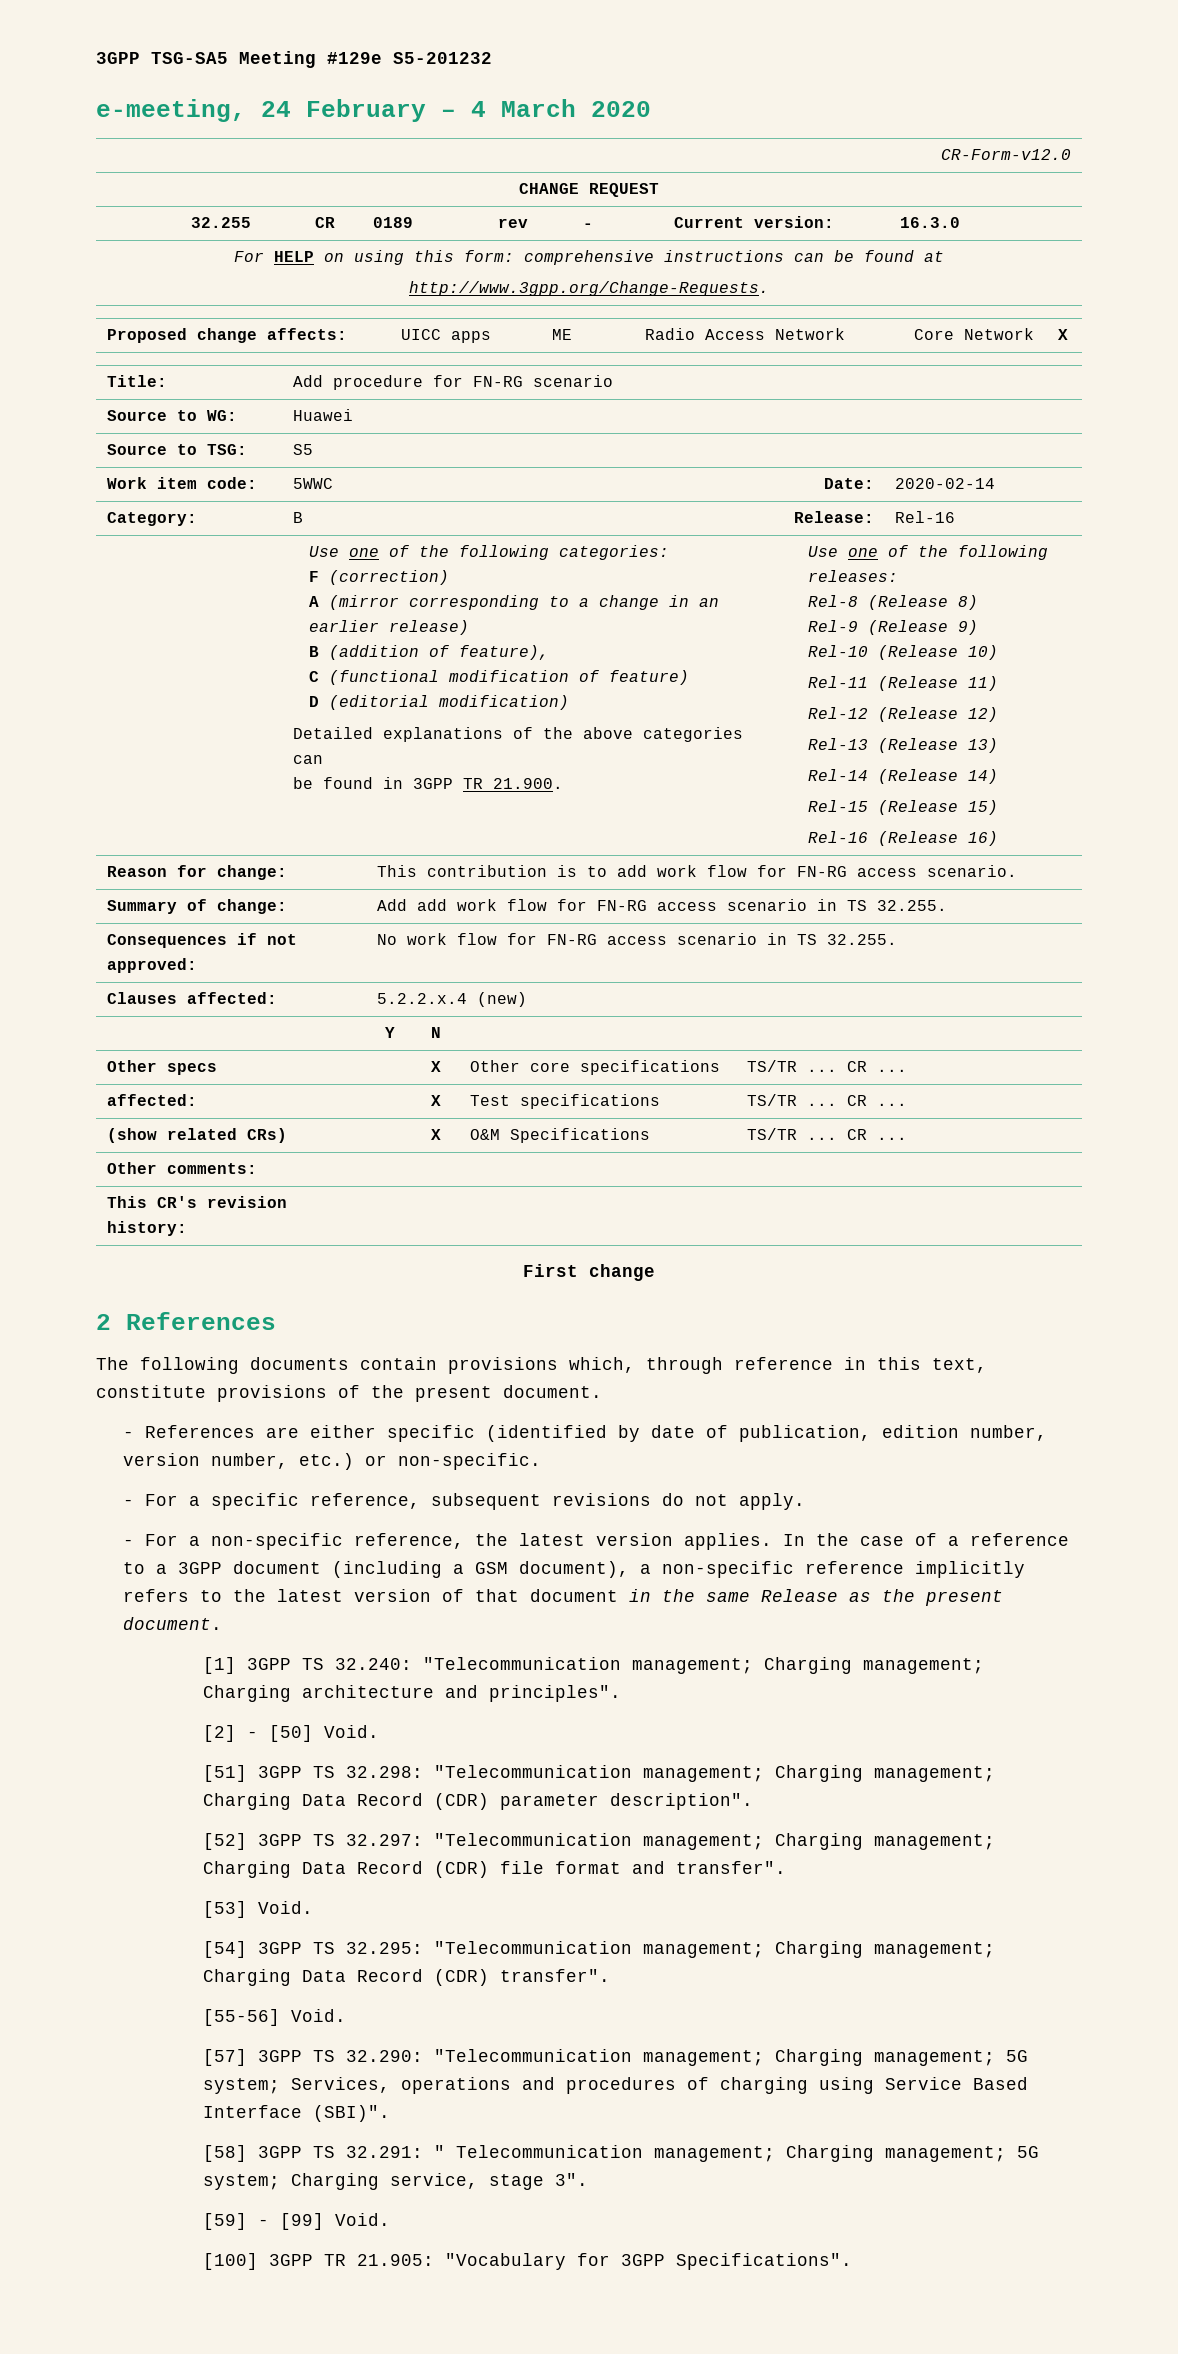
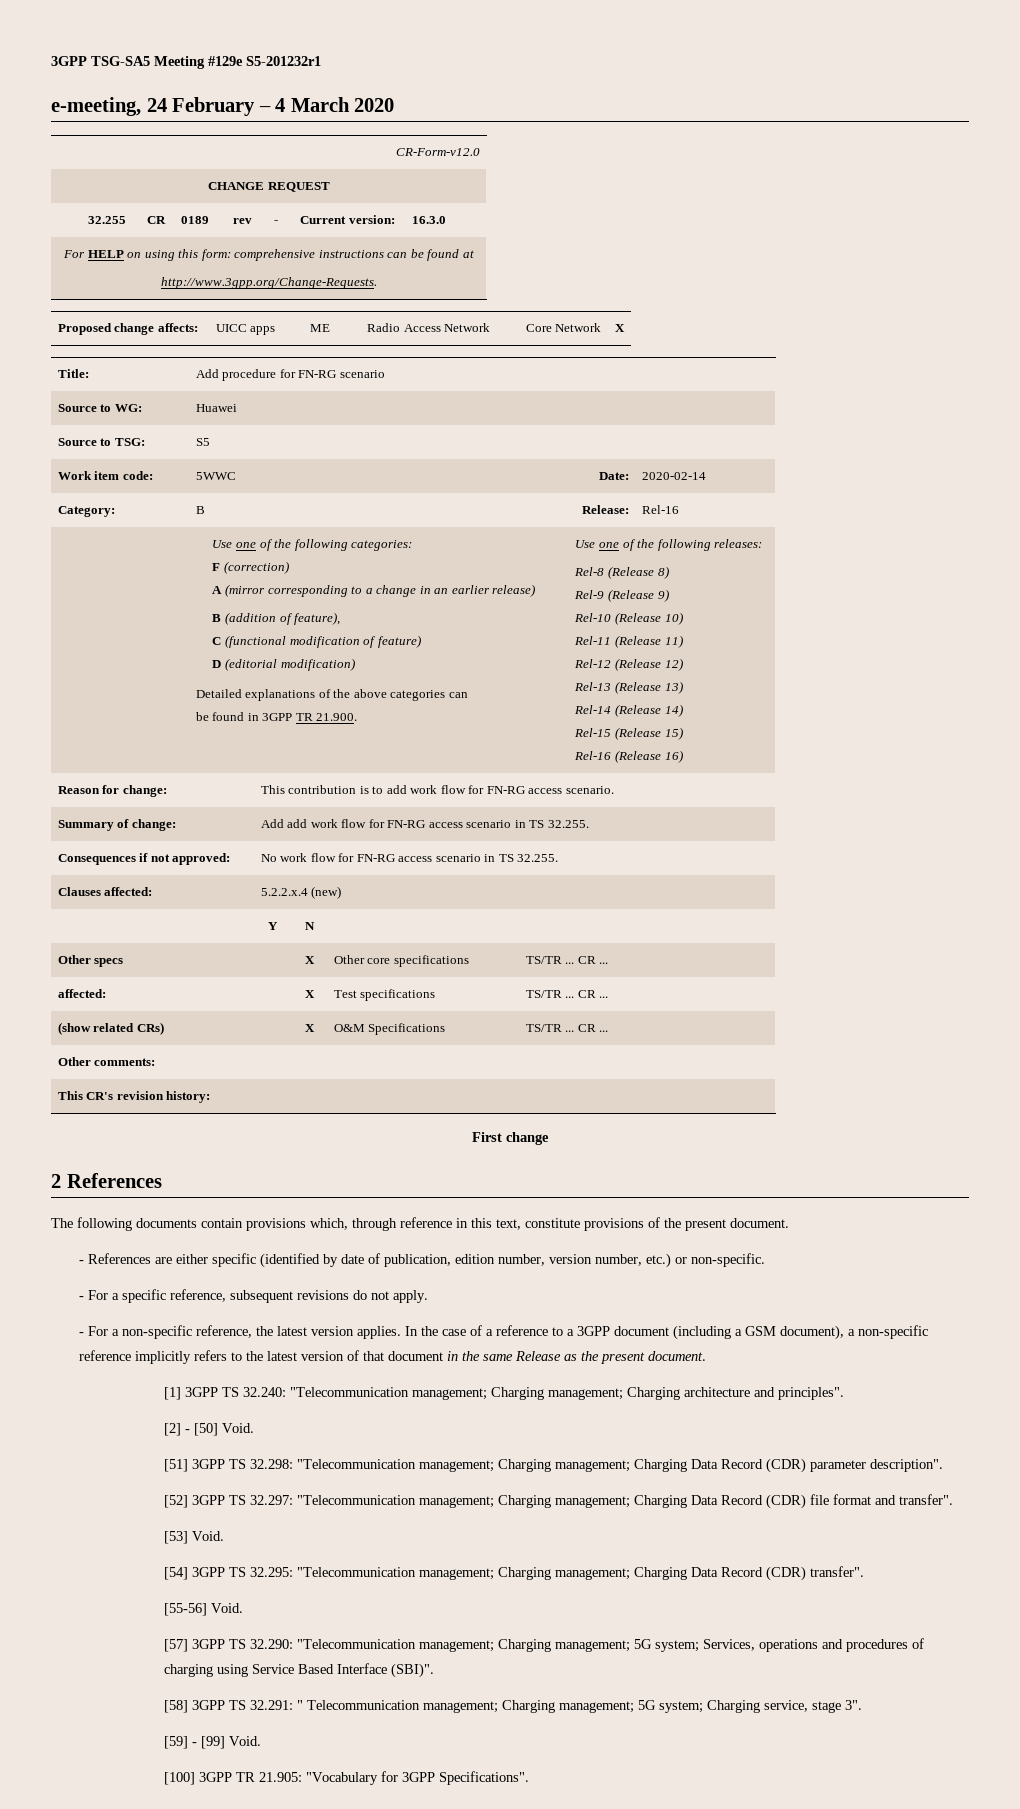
- 3GPP TSG-SA5 Meeting #129e S5-201232
+ 3GPP TSG-SA5 Meeting #129e S5-201232r1

